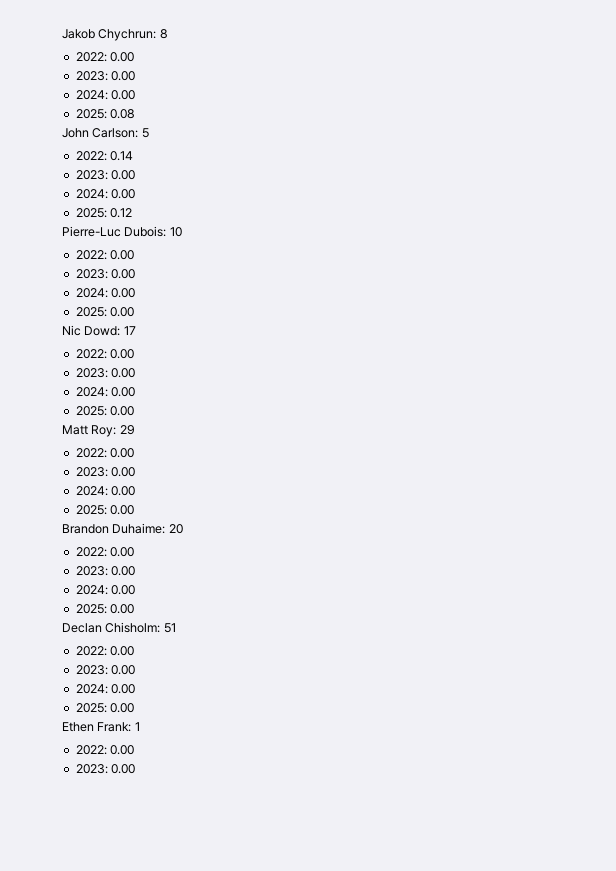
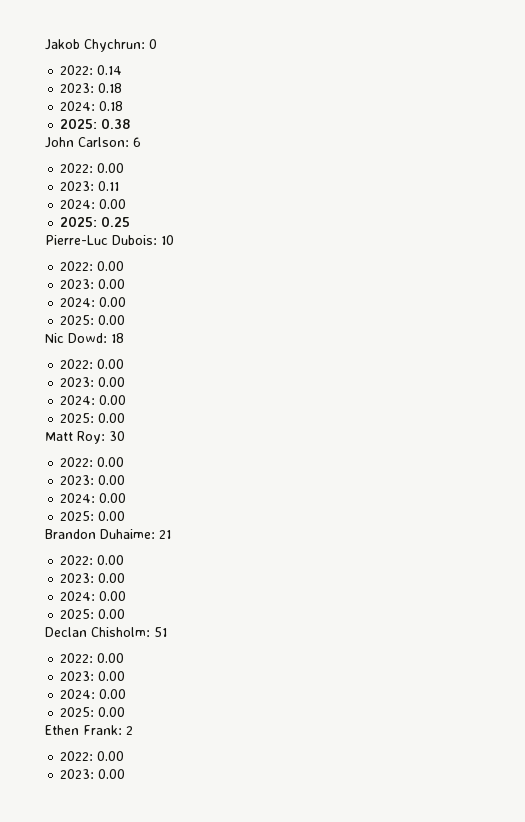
- Jakob Chychrun: 8
+ Jakob Chychrun: 0
+ 2022: 0.14
+ 2023: 0.18
+ 2024: 0.18
+ 2025: 0.38
+ John Carlson: 6
  2022: 0.00
- 2023: 0.00
+ 2023: 0.11
  2024: 0.00
- 2025: 0.08
- John Carlson: 5
- 2022: 0.14
- 2023: 0.00
- 2024: 0.00
- 2025: 0.12
+ 2025: 0.25
- Nic Dowd: 17
+ Nic Dowd: 18
- Matt Roy: 29
+ Matt Roy: 30
- Brandon Duhaime: 20
+ Brandon Duhaime: 21
- Ethen Frank: 1
+ Ethen Frank: 2

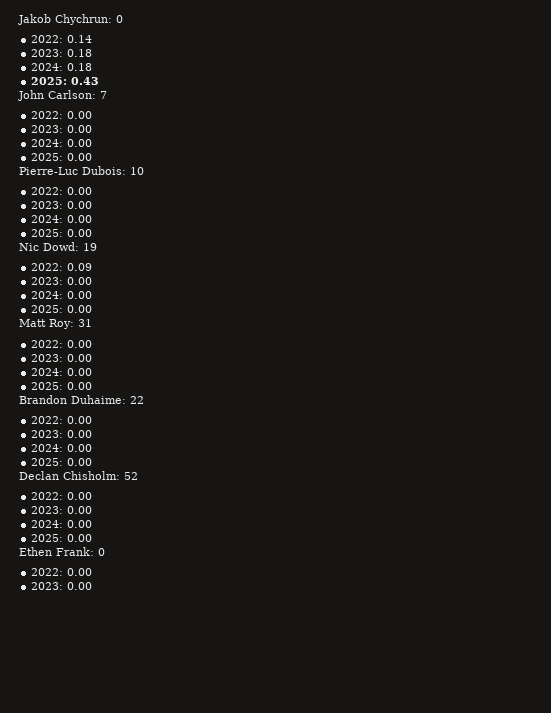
- 2025: 0.38
+ 2025: 0.43
- John Carlson: 6
+ John Carlson: 7
  2022: 0.00
- 2023: 0.11
+ 2023: 0.00
  2024: 0.00
- 2025: 0.25
+ 2025: 0.00
- Nic Dowd: 18
- 2022: 0.00
+ Nic Dowd: 19
+ 2022: 0.09
- Matt Roy: 30
+ Matt Roy: 31
- Brandon Duhaime: 21
+ Brandon Duhaime: 22
- Declan Chisholm: 51
+ Declan Chisholm: 52
- Ethen Frank: 2
+ Ethen Frank: 0

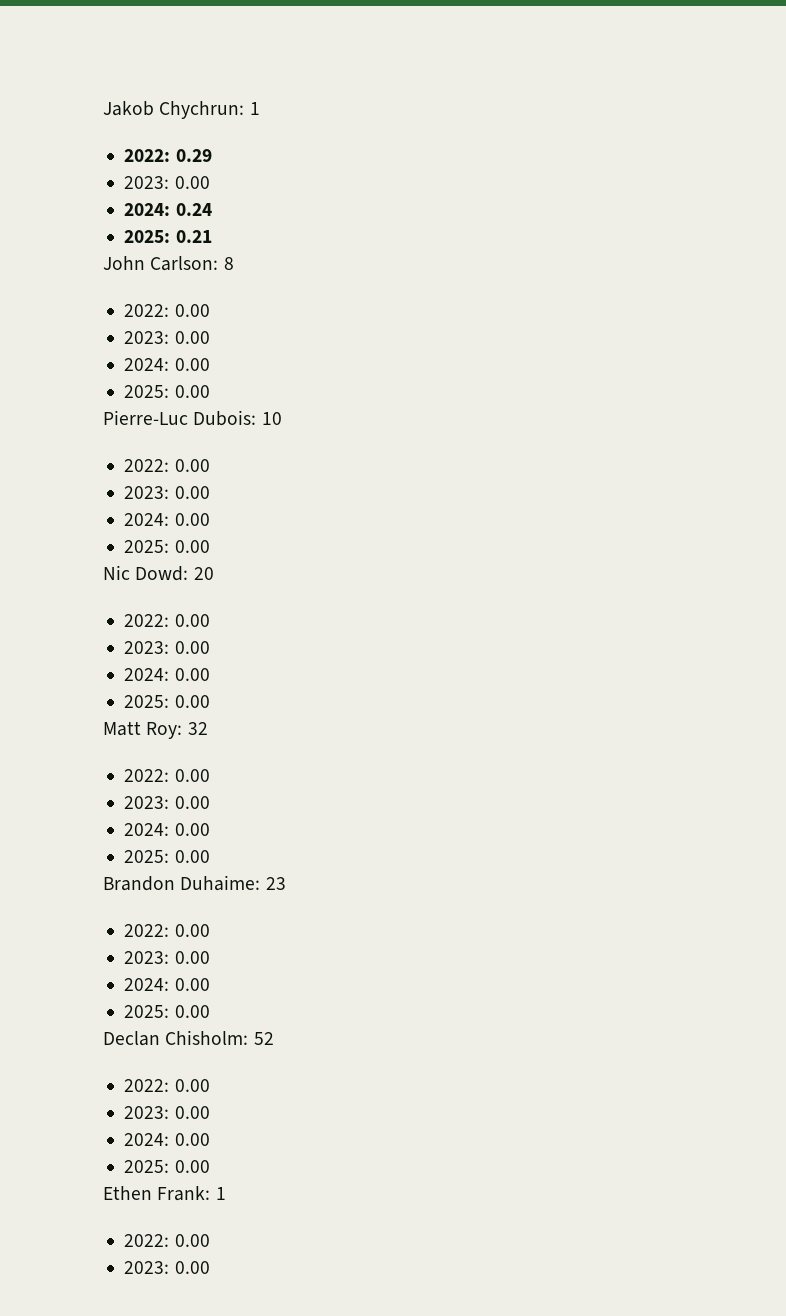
- Jakob Chychrun: 0
- 2022: 0.14
- 2023: 0.18
- 2024: 0.18
- 2025: 0.43
+ Jakob Chychrun: 1
+ 2022: 0.29
+ 2023: 0.00
+ 2024: 0.24
+ 2025: 0.21
- John Carlson: 7
+ John Carlson: 8
- Nic Dowd: 19
- 2022: 0.09
+ Nic Dowd: 20
+ 2022: 0.00
- Matt Roy: 31
+ Matt Roy: 32
- Brandon Duhaime: 22
+ Brandon Duhaime: 23
- Ethen Frank: 0
+ Ethen Frank: 1

